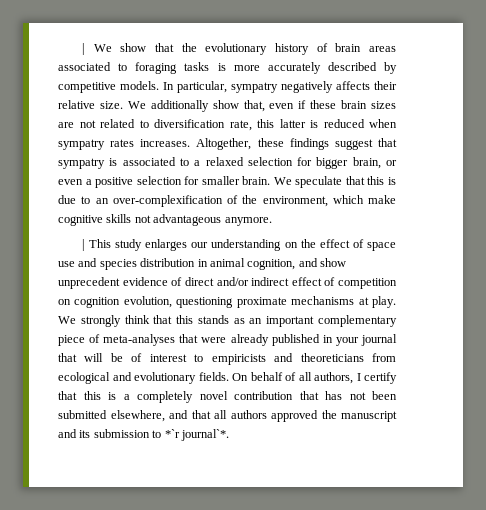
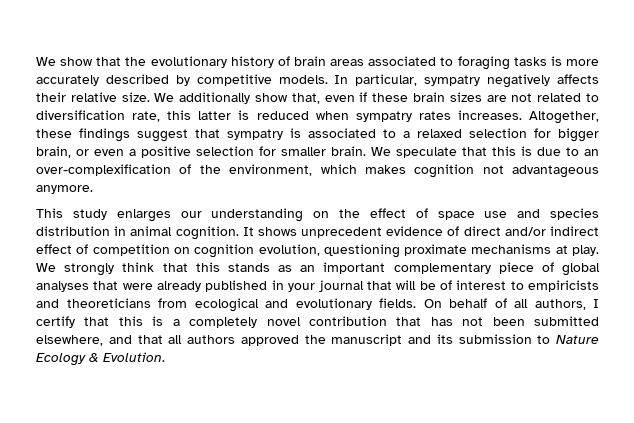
- | We show that the evolutionary history of brain areas associated to foraging tasks is more accurately described by competitive models.
+ We show that the evolutionary history of brain areas associated to foraging tasks is more accurately described by competitive models.
- We speculate that this is due to an over-complexification of the environment, which make cognitive skills not advantageous anymore.
+ We speculate that this is due to an over-complexification of the environment, which makes cognition not advantageous anymore.
- | This study enlarges our understanding on the effect of space use and species distribution in animal cognition, and show unprecedent evidence of direct and/or indirect effect of competition on cognition evolution, questioning proximate mechanisms at play.
+ This study enlarges our understanding on the effect of space use and species distribution in animal cognition. It shows unprecedent evidence of direct and/or indirect effect of competition on cognition evolution, questioning proximate mechanisms at play.
- We strongly think that this stands as an important complementary piece of meta-analyses that were already published in your journal that will be of interest to empiricists and theoreticians from ecological and evolutionary fields.
+ We strongly think that this stands as an important complementary piece of global analyses that were already published in your journal that will be of interest to empiricists and theoreticians from ecological and evolutionary fields.
- On behalf of all authors, I certify that this is a completely novel contribution that has not been submitted elsewhere, and that all authors approved the manuscript and its submission to *`r journal`*.
+ On behalf of all authors, I certify that this is a completely novel contribution that has not been submitted elsewhere, and that all authors approved the manuscript and its submission to Nature Ecology & Evolution.

